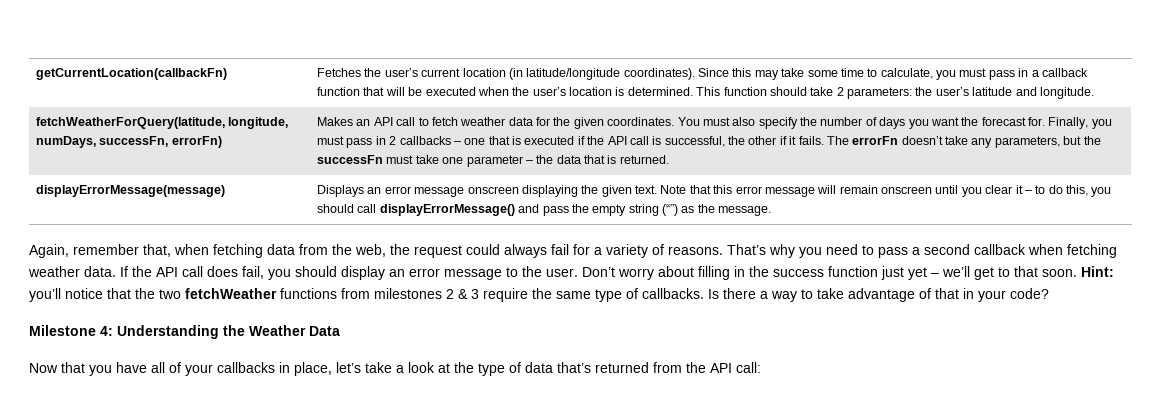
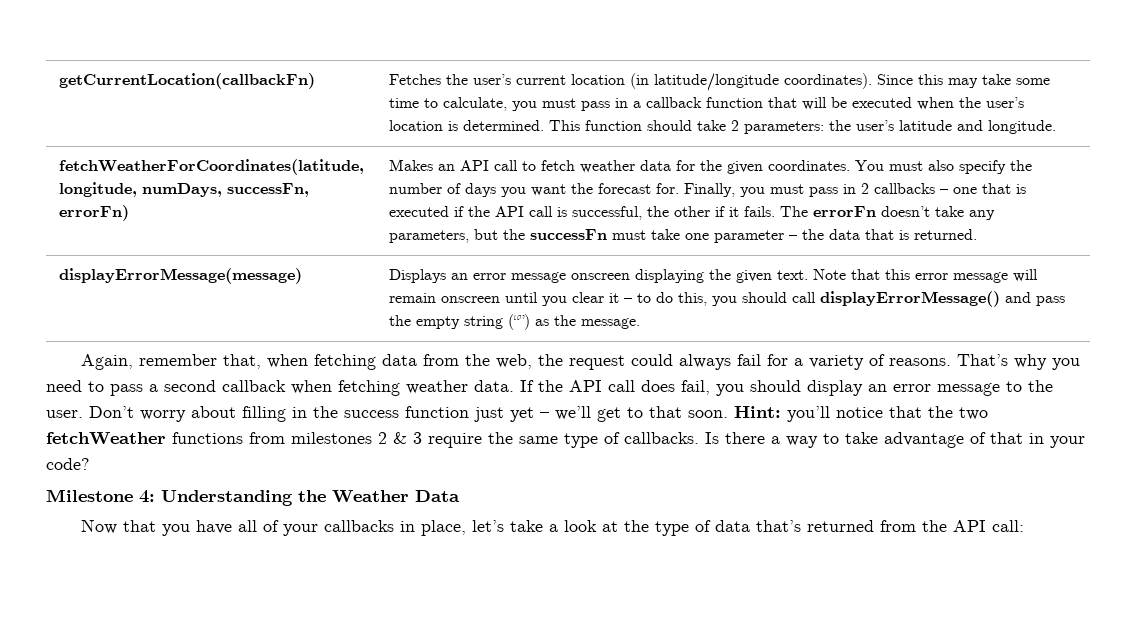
- fetchWeatherForQuery(latitude, longitude, numDays, successFn, errorFn)
+ fetchWeatherForCoordinates(latitude, longitude, numDays, successFn, errorFn)

